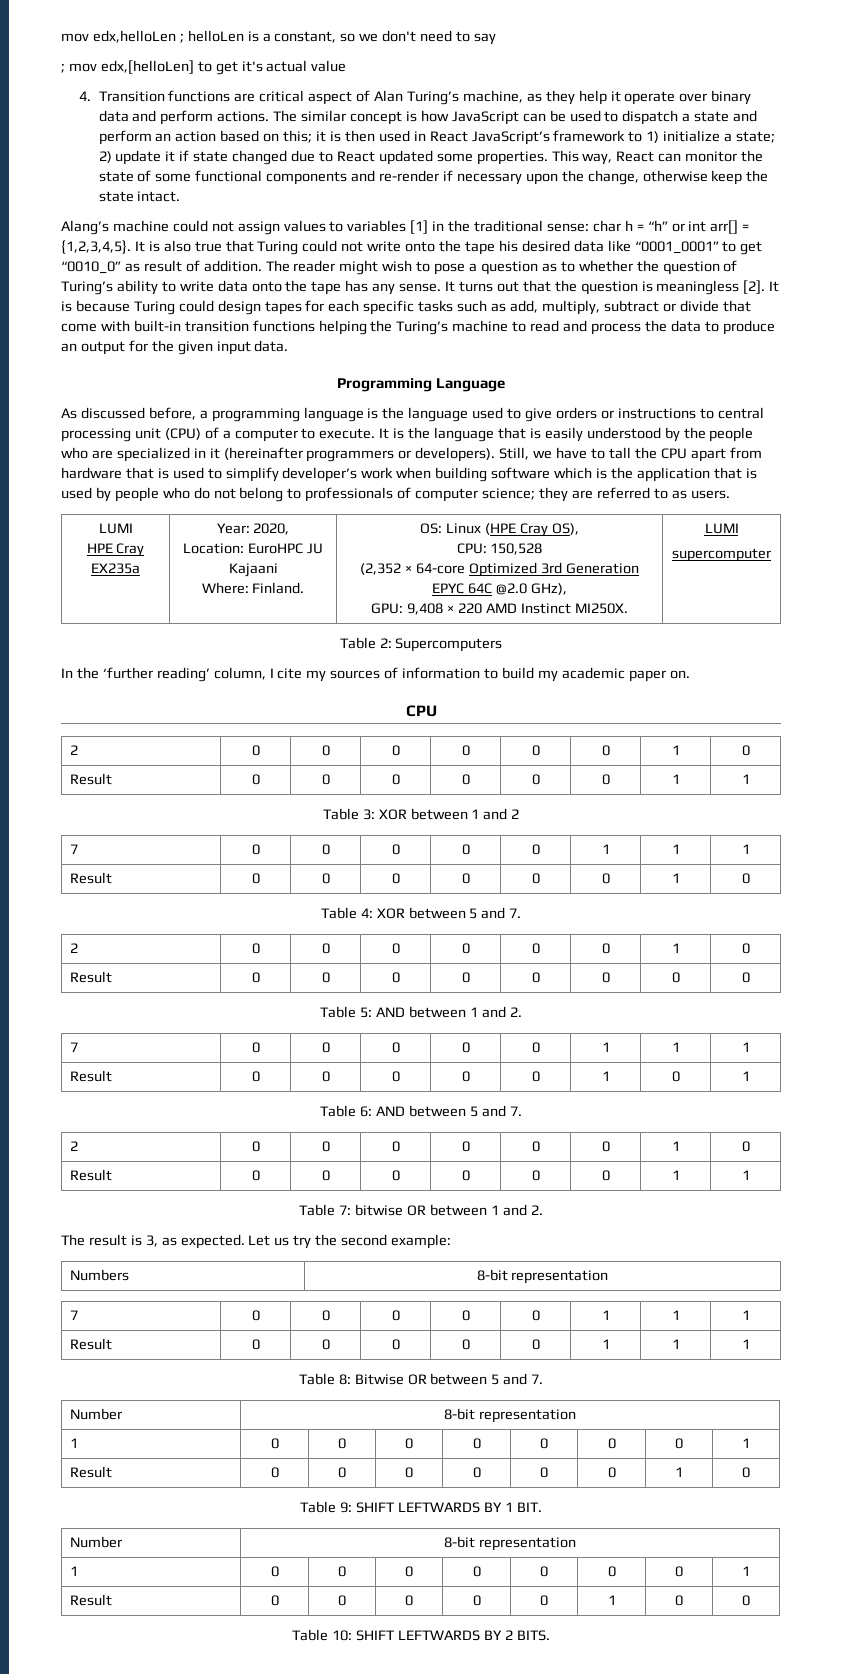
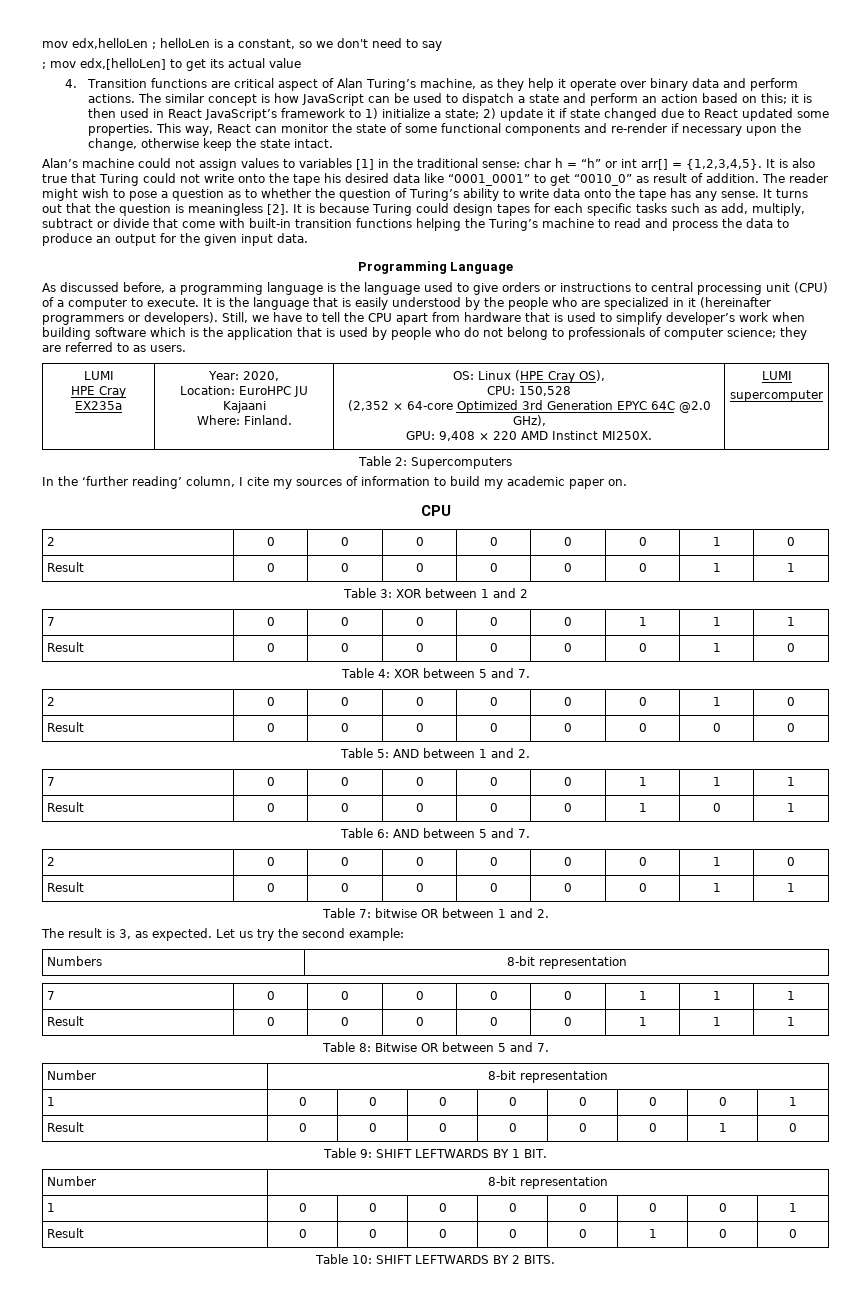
- ; mov edx,[helloLen] to get it's actual value
+ ; mov edx,[helloLen] to get its actual value
- Alang’s machine could not assign values to variables [1] in the traditional sense: char h = “h” or int arr[] = {1,2,3,4,5}.
+ Alan’s machine could not assign values to variables [1] in the traditional sense: char h = “h” or int arr[] = {1,2,3,4,5}.
- Still, we have to tall the CPU apart from hardware that is used to simplify developer’s work when building software which is the application that is used by people who do not belong to professionals of computer science; they are referred to as users.
+ Still, we have to tell the CPU apart from hardware that is used to simplify developer’s work when building software which is the application that is used by people who do not belong to professionals of computer science; they are referred to as users.

